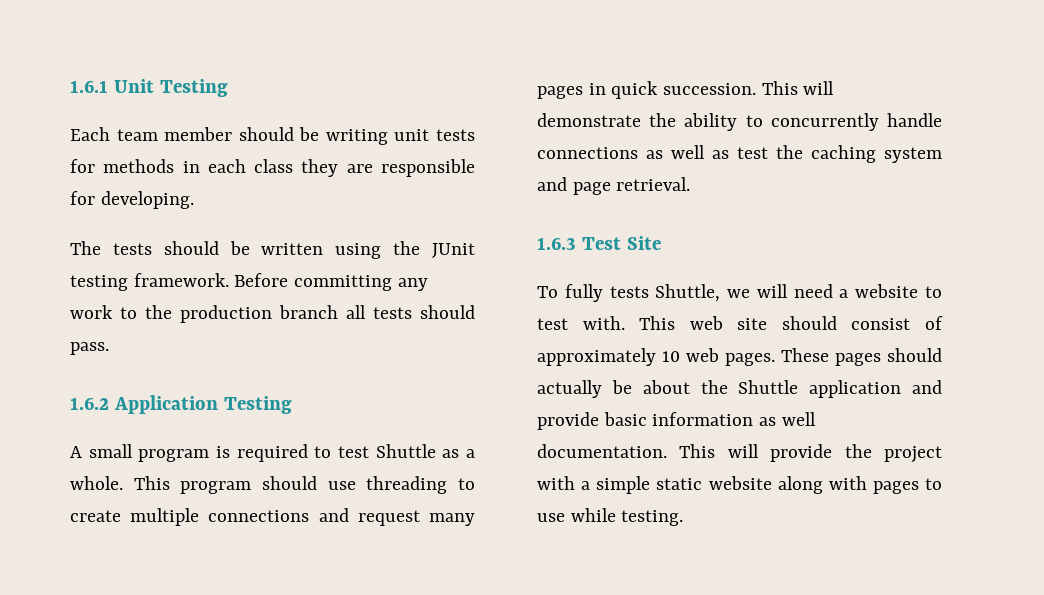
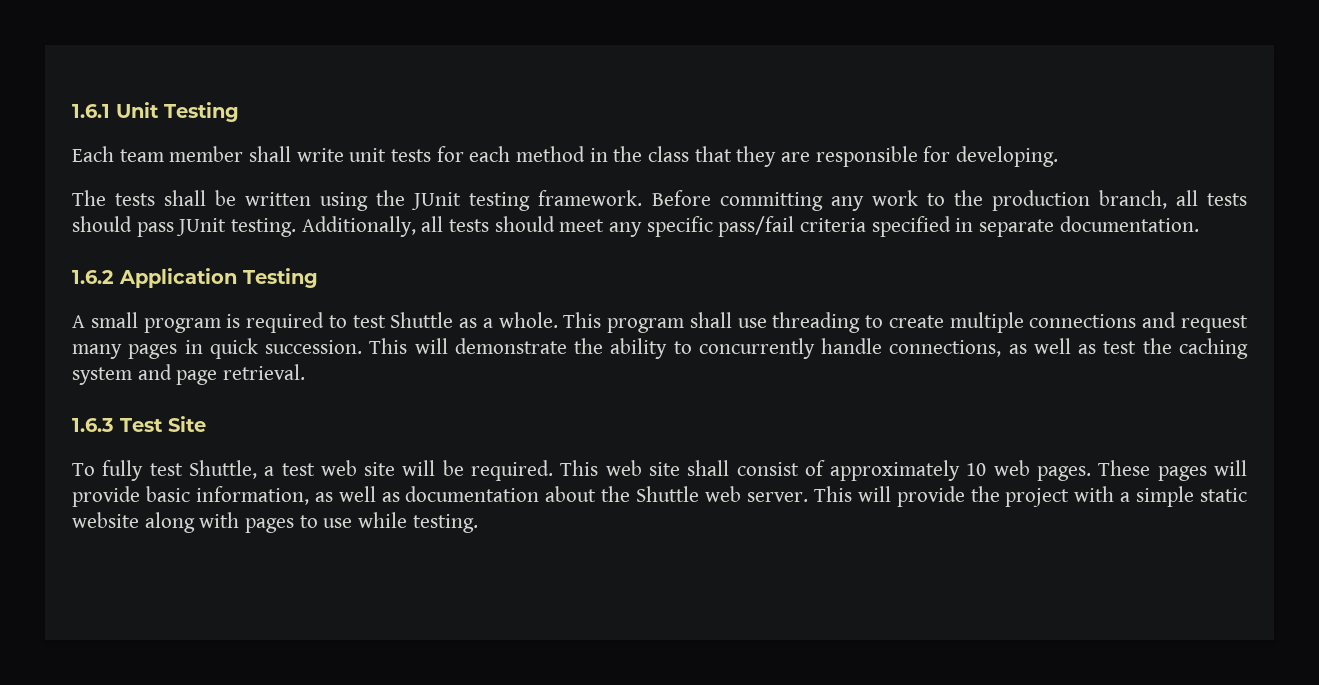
- Each team member should be writing unit tests for methods in each class they are responsible for developing.
+ Each team member shall write unit tests for each method in the class that they are responsible for developing.
- The tests should be written using the JUnit testing framework.
+ The tests shall be written using the JUnit testing framework.
- Before committing any work to the production branch all tests should pass.
+ Before committing any work to the production branch, all tests should pass JUnit testing. Additionally, all tests should meet any specific pass/fail criteria specified in separate documentation.
- This program should use threading to create multiple connections and request many pages in quick succession.
+ This program shall use threading to create multiple connections and request many pages in quick succession.
- This will demonstrate the ability to concurrently handle connections as well as test the caching system and page retrieval.
+ This will demonstrate the ability to concurrently handle connections, as well as test the caching system and page retrieval.
- To fully tests Shuttle, we will need a website to test with.
+ To fully test Shuttle, a test web site will be required.
- This web site should consist of approximately 10 web pages.
+ This web site shall consist of approximately 10 web pages.
- These pages should actually be about the Shuttle application and provide basic information as well documentation.
+ These pages will provide basic information, as well as documentation about the Shuttle web server.

